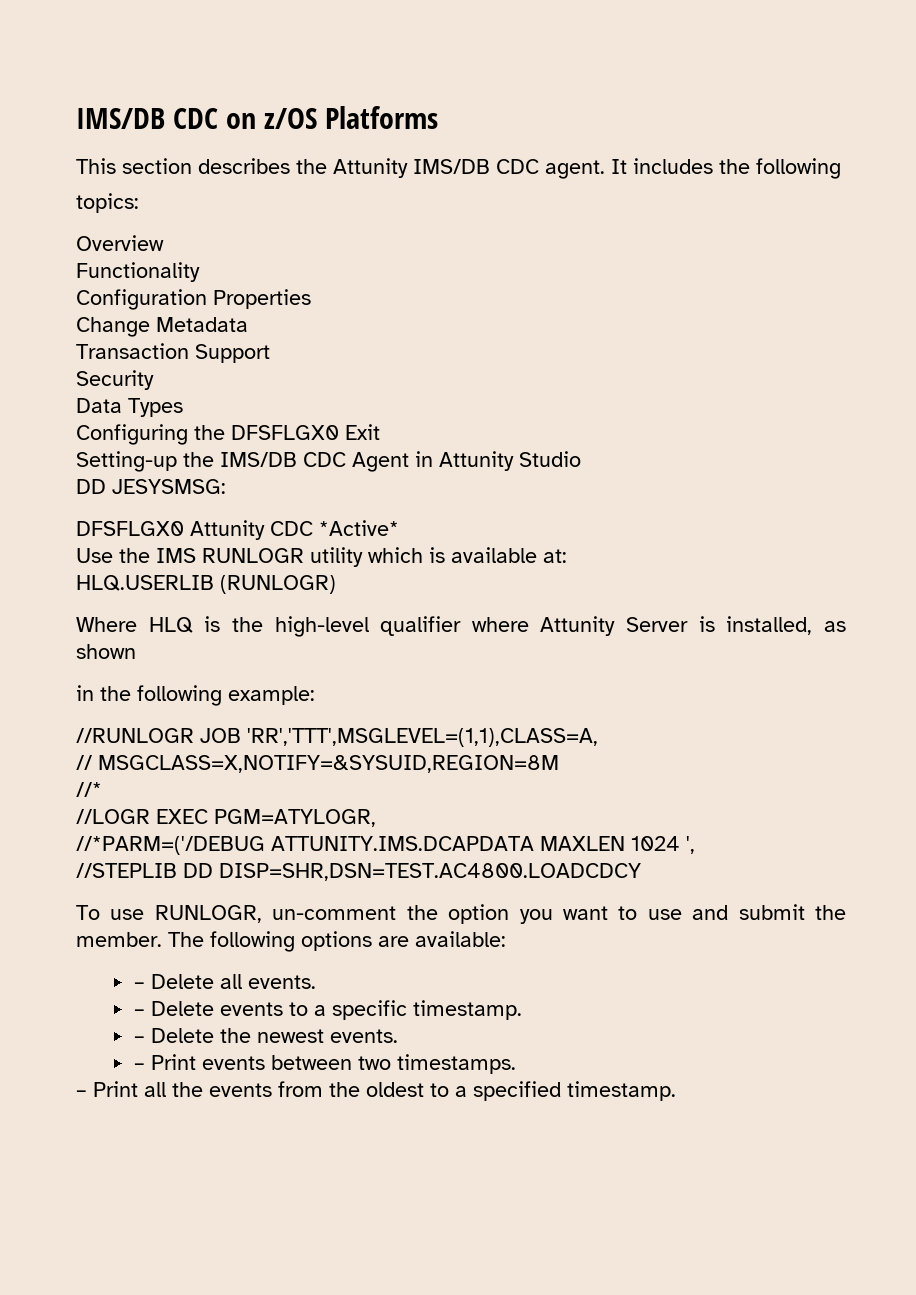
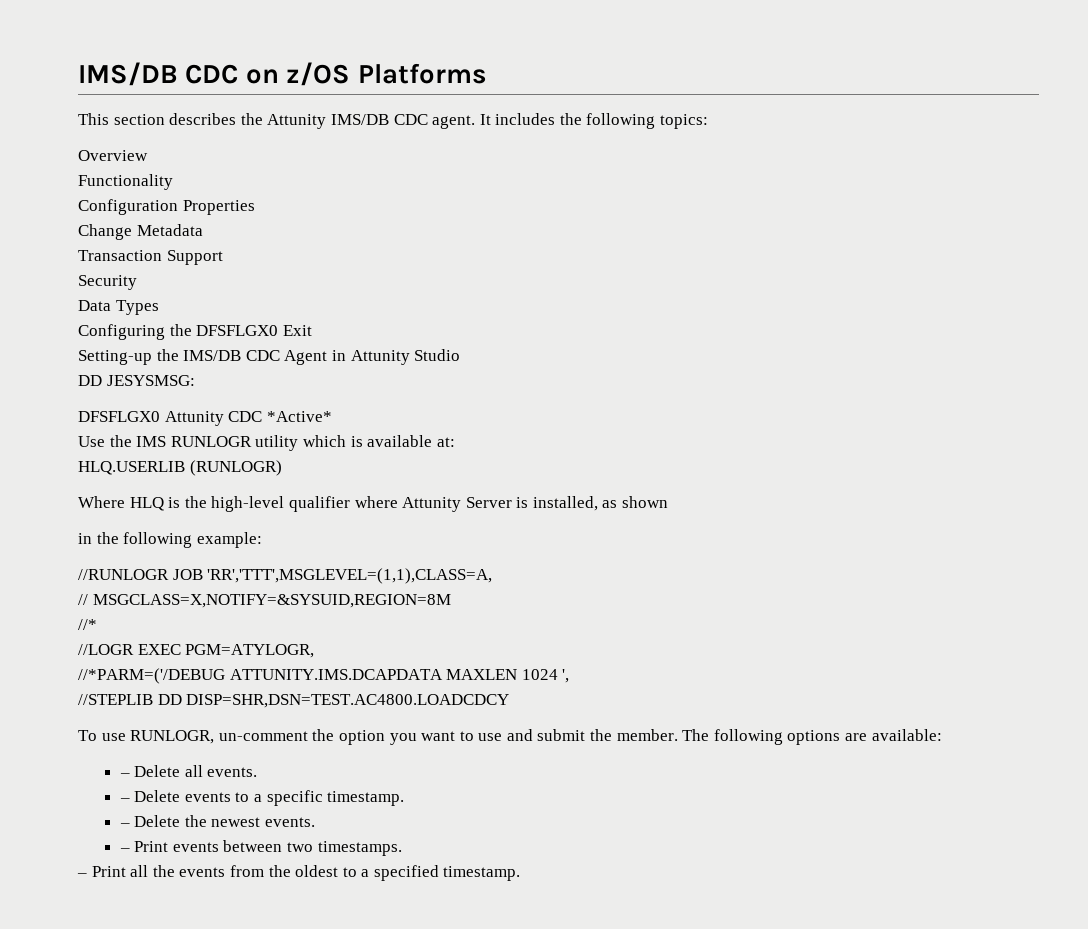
- It includes the following
- topics:
+ It includes the following topics:

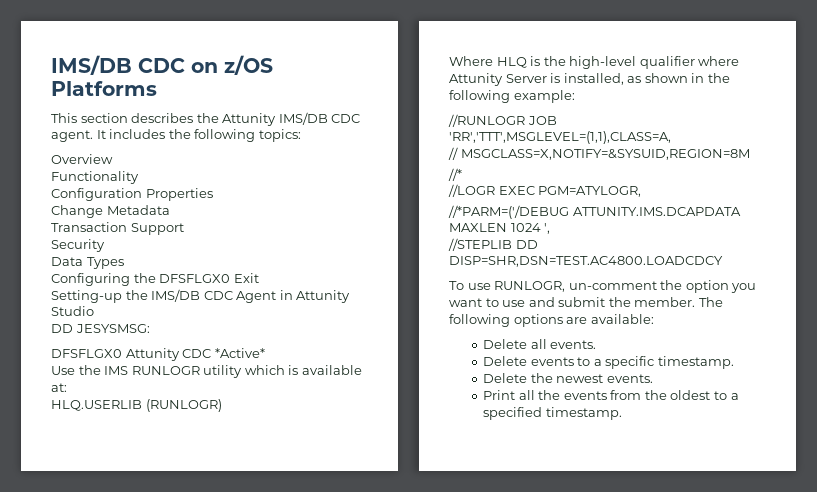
- Where HLQ is the high-level qualifier where Attunity Server is installed, as shown
- in the following example:
+ Where HLQ is the high-level qualifier where Attunity Server is installed, as shown in the following example:
- – Delete all events.
+ Delete all events.
- – Delete events to a specific timestamp.
+ Delete events to a specific timestamp.
- – Delete the newest events.
+ Delete the newest events.
- – Print events between two timestamps.
- – Print all the events from the oldest to a specified timestamp.
+ Print all the events from the oldest to a specified timestamp.

